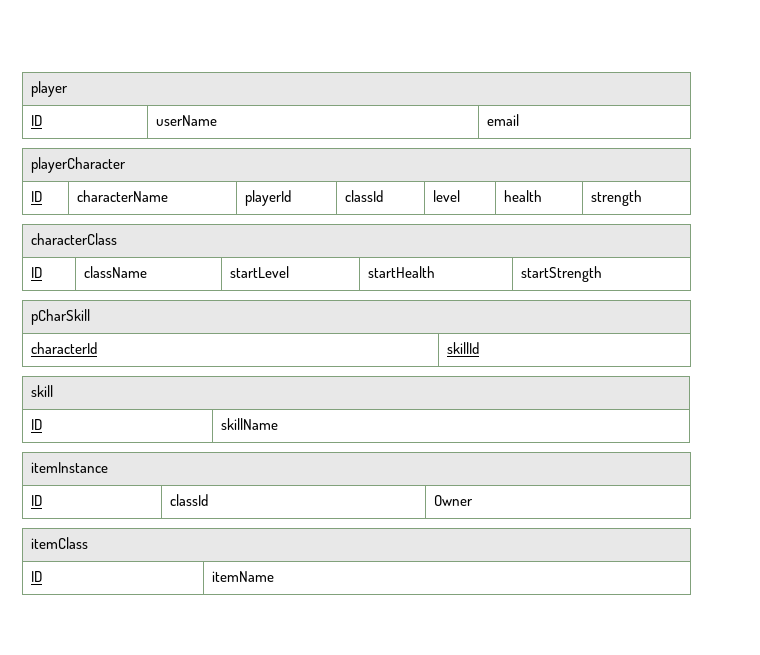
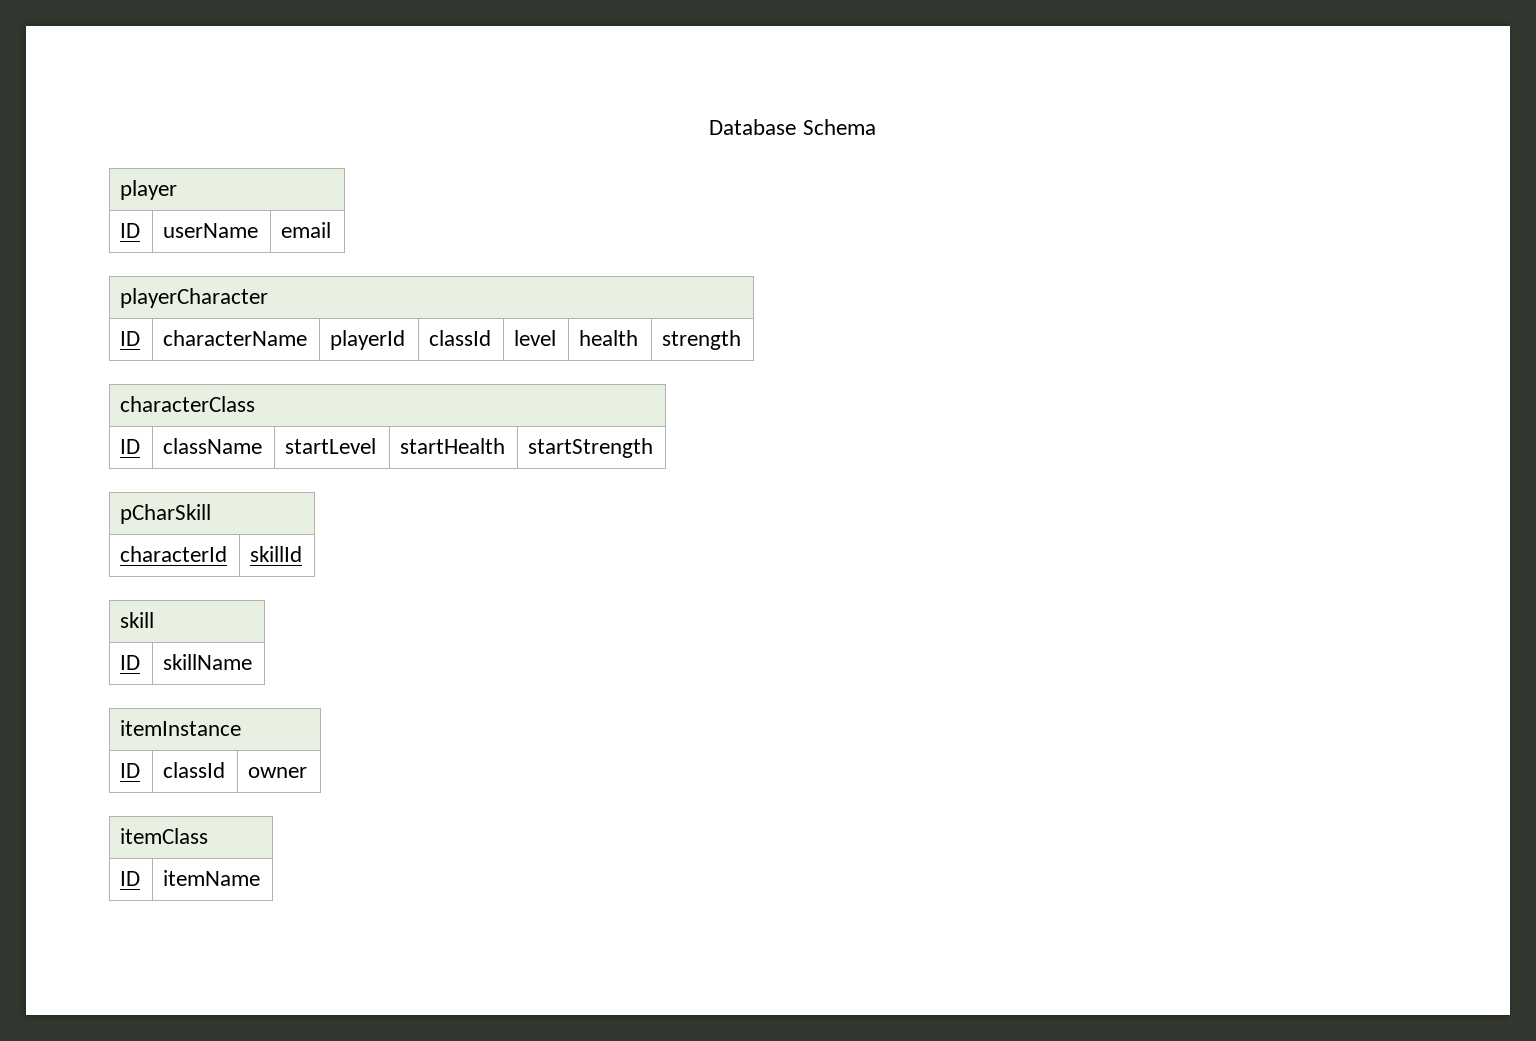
+ Database Schema
- ID | classId | Owner
+ ID | classId | owner

